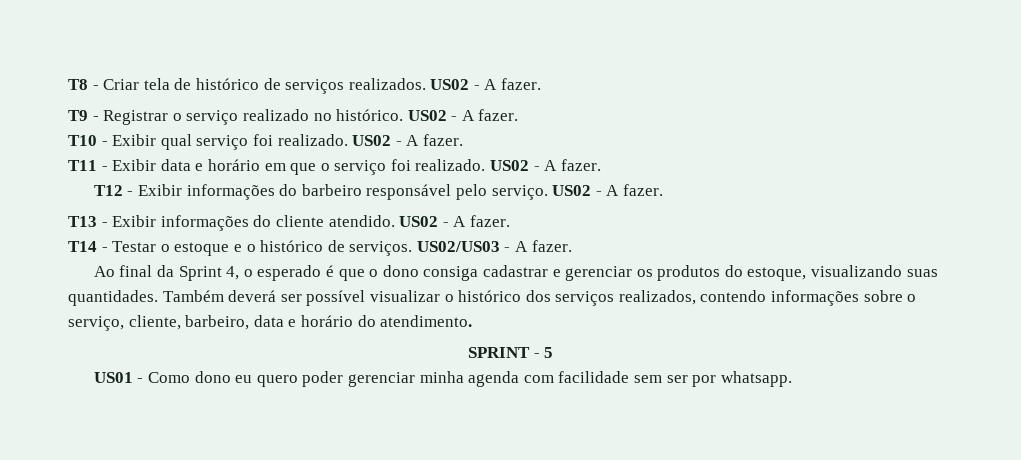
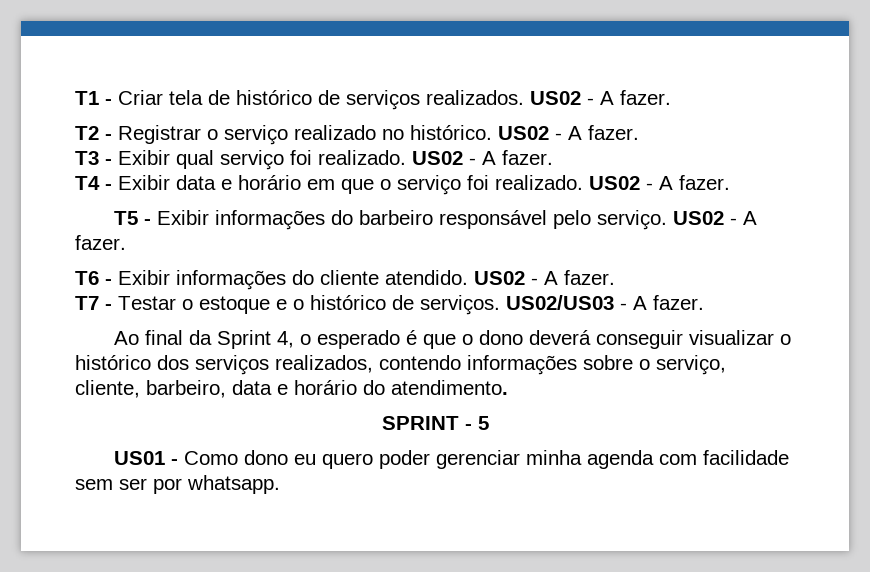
- T8 - Criar tela de histórico de serviços realizados.
+ T1 - Criar tela de histórico de serviços realizados.
- T9 - Registrar o serviço realizado no histórico.
+ T2 - Registrar o serviço realizado no histórico.
- T10 - Exibir qual serviço foi realizado.
+ T3 - Exibir qual serviço foi realizado.
- T11 - Exibir data e horário em que o serviço foi realizado.
+ T4 - Exibir data e horário em que o serviço foi realizado.
- T12 - Exibir informações do barbeiro responsável pelo serviço.
+ T5 - Exibir informações do barbeiro responsável pelo serviço.
- T13 - Exibir informações do cliente atendido.
+ T6 - Exibir informações do cliente atendido.
- T14 - Testar o estoque e o histórico de serviços.
+ T7 - Testar o estoque e o histórico de serviços.
- Ao final da Sprint 4, o esperado é que o dono consiga cadastrar e gerenciar os produtos do estoque, visualizando suas quantidades. Também deverá ser possível visualizar o histórico dos serviços realizados, contendo informações sobre o serviço, cliente, barbeiro, data e horário do atendimento.
+ Ao final da Sprint 4, o esperado é que o dono deverá conseguir visualizar o histórico dos serviços realizados, contendo informações sobre o serviço, cliente, barbeiro, data e horário do atendimento.

